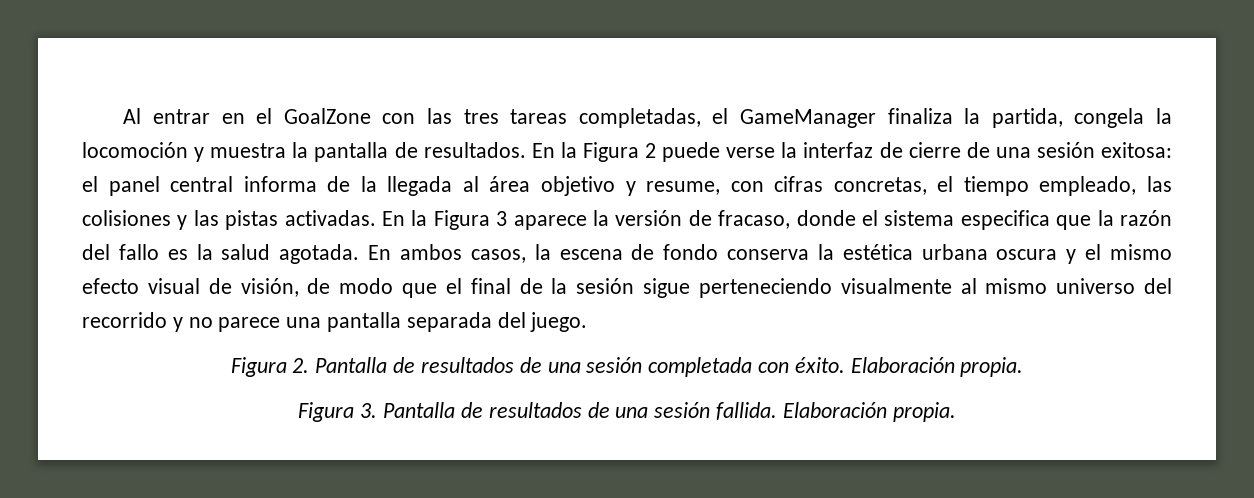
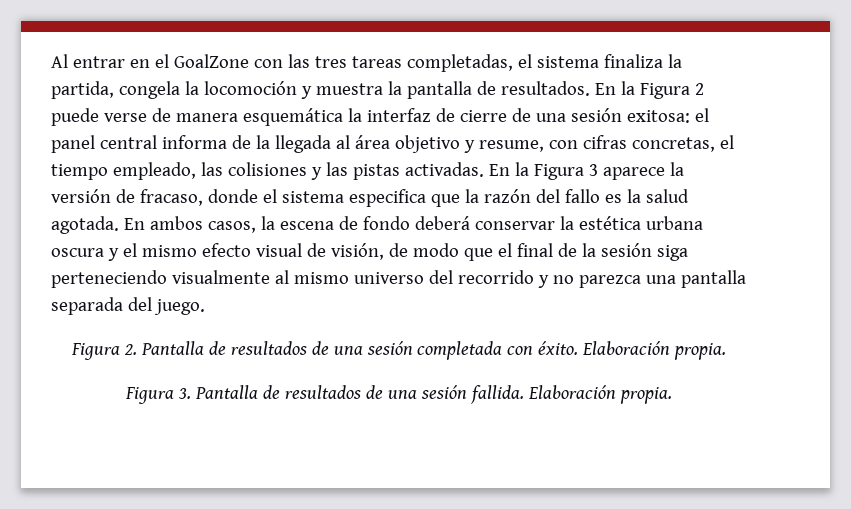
- Al entrar en el GoalZone con las tres tareas completadas, el GameManager finaliza la partida, congela la locomoción y muestra la pantalla de resultados.
+ Al entrar en el GoalZone con las tres tareas completadas, el sistema finaliza la partida, congela la locomoción y muestra la pantalla de resultados.
- En la Figura 2 puede verse la interfaz de cierre de una sesión exitosa: el panel central informa de la llegada al área objetivo y resume, con cifras concretas, el tiempo empleado, las colisiones y las pistas activadas.
+ En la Figura 2 puede verse de manera esquemática la interfaz de cierre de una sesión exitosa: el panel central informa de la llegada al área objetivo y resume, con cifras concretas, el tiempo empleado, las colisiones y las pistas activadas.
- En ambos casos, la escena de fondo conserva la estética urbana oscura y el mismo efecto visual de visión, de modo que el final de la sesión sigue perteneciendo visualmente al mismo universo del recorrido y no parece una pantalla separada del juego.
+ En ambos casos, la escena de fondo deberá conservar la estética urbana oscura y el mismo efecto visual de visión, de modo que el final de la sesión siga perteneciendo visualmente al mismo universo del recorrido y no parezca una pantalla separada del juego.

